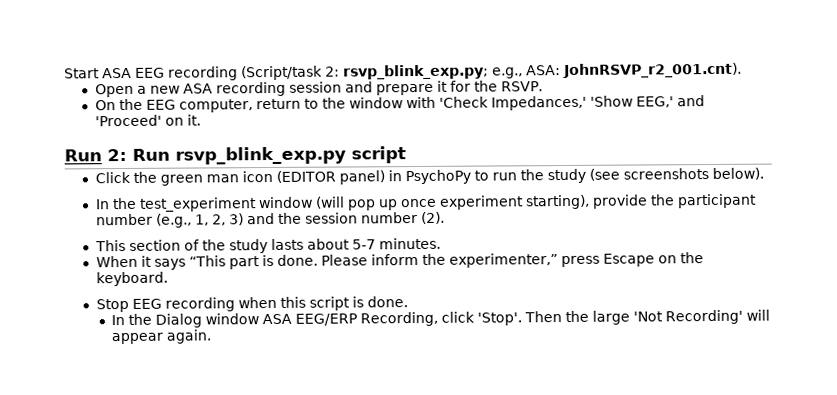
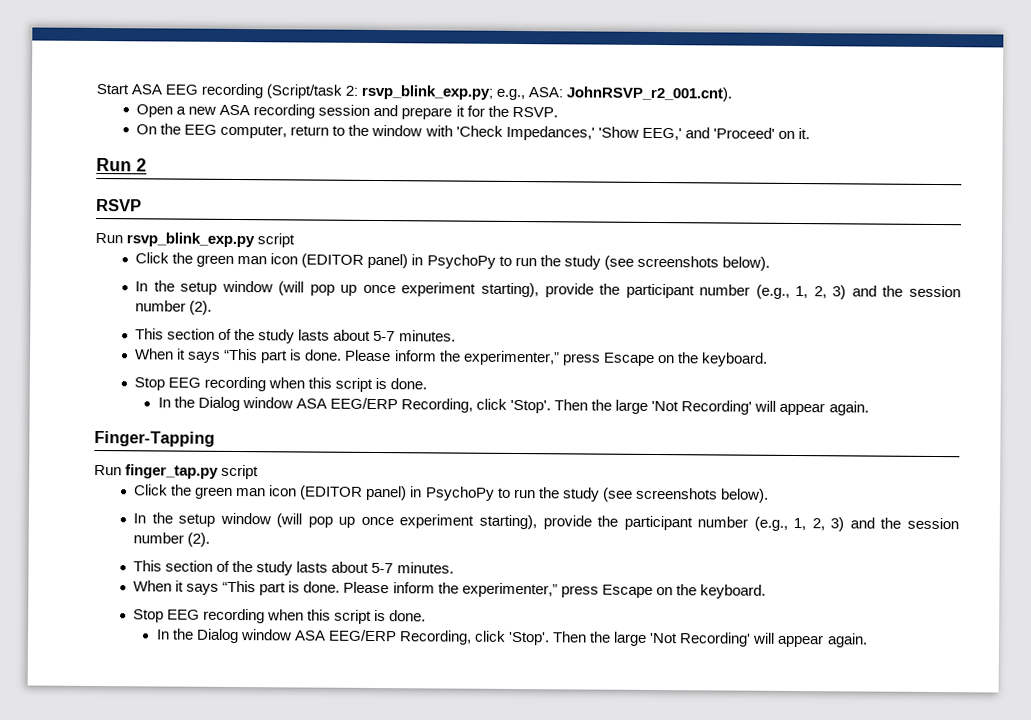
- Run 2: Run rsvp_blink_exp.py script
+ Run 2
+ RSVP
+ Run rsvp_blink_exp.py script
  Click the green man icon (EDITOR panel) in PsychoPy to run the study (see screenshots below).
- In the test_experiment window (will pop up once experiment starting), provide the participant number (e.g., 1, 2, 3) and the session number (2).
+ In the setup window (will pop up once experiment starting), provide the participant number (e.g., 1, 2, 3) and the session number (2).
+ Finger-Tapping
+ Run finger_tap.py script
+ Click the green man icon (EDITOR panel) in PsychoPy to run the study (see screenshots below).
+ In the setup window (will pop up once experiment starting), provide the participant number (e.g., 1, 2, 3) and the session number (2).
+ This section of the study lasts about 5-7 minutes.
+ When it says “This part is done. Please inform the experimenter,” press Escape on the keyboard.
+ Stop EEG recording when this script is done.
+ In the Dialog window ASA EEG/ERP Recording, click 'Stop'. Then the large 'Not Recording' will appear again.

